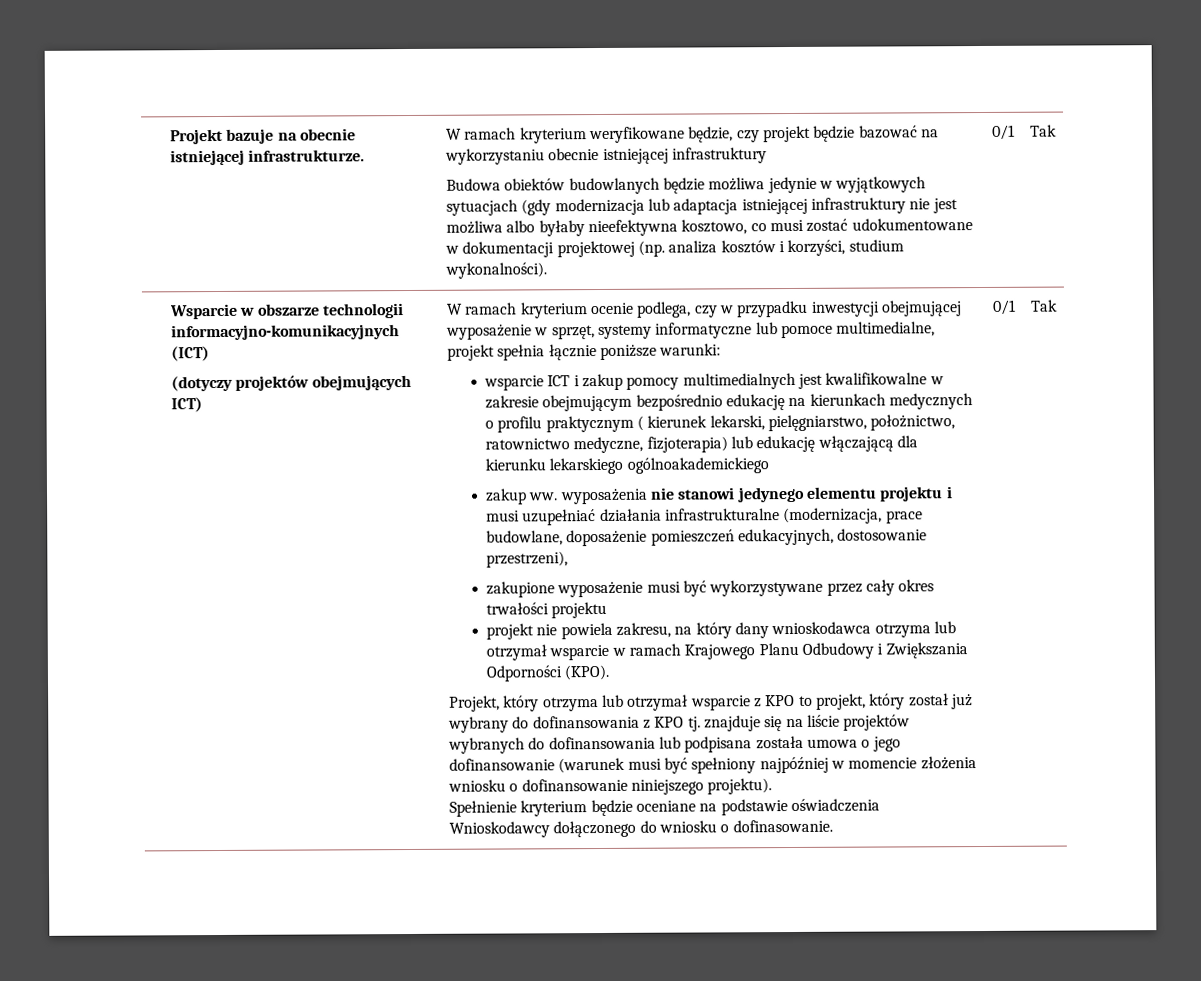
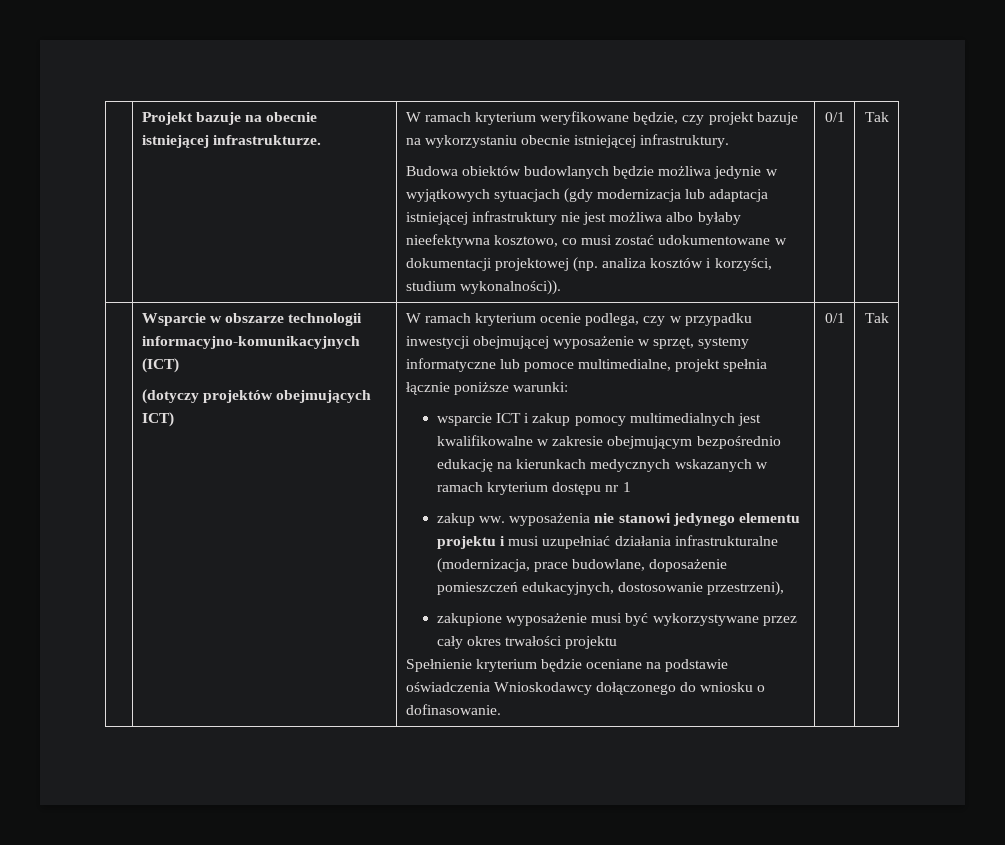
- W ramach kryterium weryfikowane będzie, czy projekt będzie bazować na wykorzystaniu obecnie istniejącej infrastruktury
+ W ramach kryterium weryfikowane będzie, czy projekt bazuje na wykorzystaniu obecnie istniejącej infrastruktury.
- Budowa obiektów budowlanych będzie możliwa jedynie w wyjątkowych sytuacjach (gdy modernizacja lub adaptacja istniejącej infrastruktury nie jest możliwa albo byłaby nieefektywna kosztowo, co musi zostać udokumentowane w dokumentacji projektowej (np. analiza kosztów i korzyści, studium wykonalności).
+ Budowa obiektów budowlanych będzie możliwa jedynie w wyjątkowych sytuacjach (gdy modernizacja lub adaptacja istniejącej infrastruktury nie jest możliwa albo byłaby nieefektywna kosztowo, co musi zostać udokumentowane w dokumentacji projektowej (np. analiza kosztów i korzyści, studium wykonalności)).
- wsparcie ICT i zakup pomocy multimedialnych jest kwalifikowalne w zakresie obejmującym bezpośrednio edukację na kierunkach medycznych o profilu praktycznym ( kierunek lekarski, pielęgniarstwo, położnictwo, ratownictwo medyczne, fizjoterapia) lub edukację włączającą dla kierunku lekarskiego ogólnoakademickiego
+ wsparcie ICT i zakup pomocy multimedialnych jest kwalifikowalne w zakresie obejmującym bezpośrednio edukację na kierunkach medycznych wskazanych w ramach kryterium dostępu nr 1
- projekt nie powiela zakresu, na który dany wnioskodawca otrzyma lub otrzymał wsparcie w ramach Krajowego Planu Odbudowy i Zwiększania Odporności (KPO).
- Projekt, który otrzyma lub otrzymał wsparcie z KPO to projekt, który został już wybrany do dofinansowania z KPO tj. znajduje się na liście projektów wybranych do dofinansowania lub podpisana została umowa o jego dofinansowanie (warunek musi być spełniony najpóźniej w momencie złożenia wniosku o dofinansowanie niniejszego projektu).

